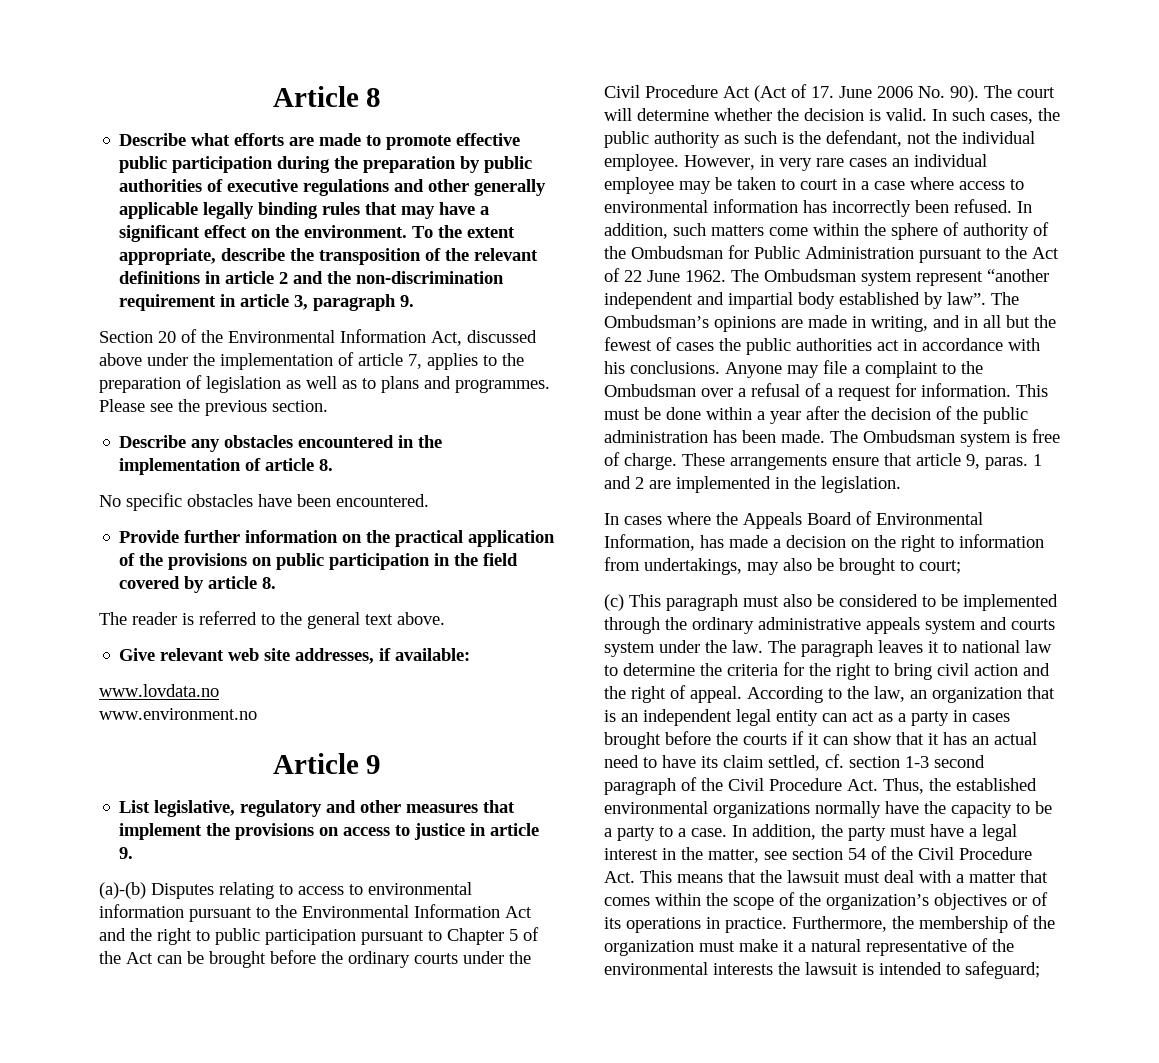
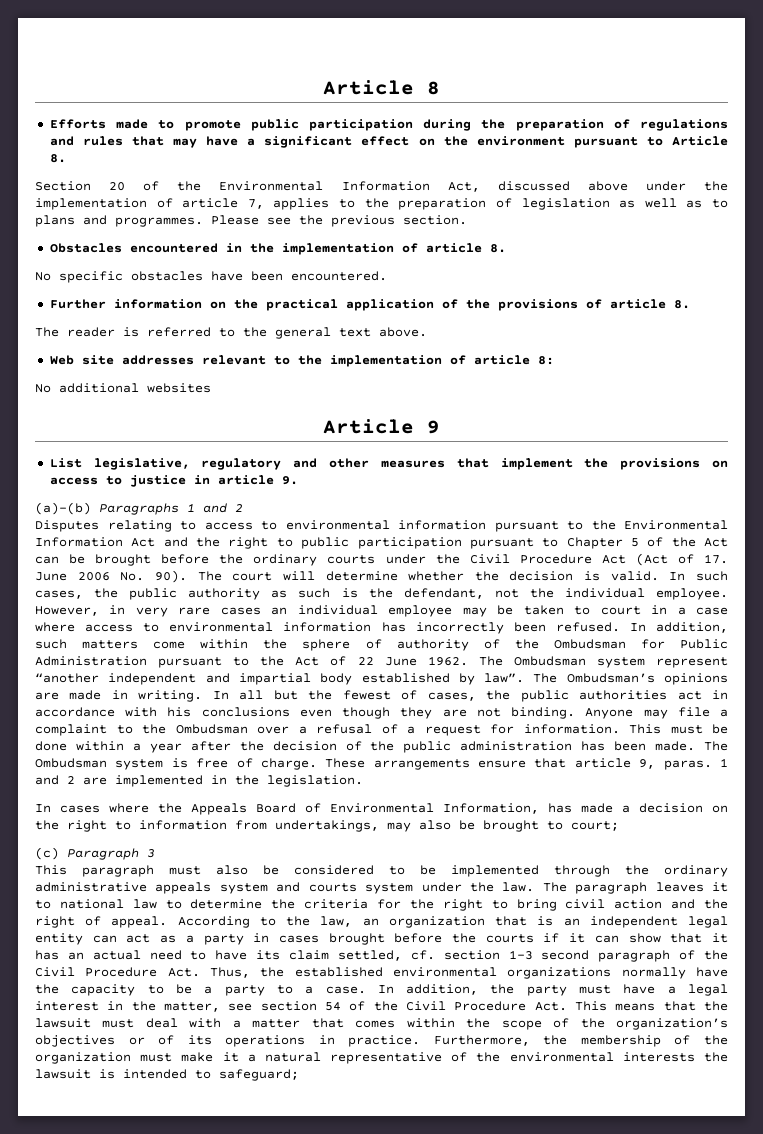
- Describe what efforts are made to promote effective public participation during the preparation by public authorities of executive regulations and other generally applicable legally binding rules that may have a significant effect on the environment. To the extent appropriate, describe the transposition of the relevant definitions in article 2 and the non-discrimination requirement in article 3, paragraph 9.
+ Efforts made to promote public participation during the preparation of regulations and rules that may have a significant effect on the environment pursuant to Article 8.
- Describe any obstacles encountered in the implementation of article 8.
+ Obstacles encountered in the implementation of article 8.
- Provide further information on the practical application of the provisions on public participation in the field covered by article 8.
+ Further information on the practical application of the provisions of article 8.
- Give relevant web site addresses, if available:
- www.lovdata.no
- www.environment.no
+ Web site addresses relevant to the implementation of article 8:
+ No additional websites
- (a)-(b) Disputes relating to access to environmental information pursuant to the Environmental Information Act and the right to public participation pursuant to Chapter 5 of the Act can be brought before the ordinary courts under the Civil Procedure Act (Act of 17. June 2006 No. 90).
+ (a)-(b) Paragraphs 1 and 2
+ Disputes relating to access to environmental information pursuant to the Environmental Information Act and the right to public participation pursuant to Chapter 5 of the Act can be brought before the ordinary courts under the Civil Procedure Act (Act of 17. June 2006 No. 90).
- The Ombudsman’s opinions are made in writing, and in all but the fewest of cases the public authorities act in accordance with his conclusions.
+ The Ombudsman’s opinions are made in writing. In all but the fewest of cases, the public authorities act in accordance with his conclusions even though they are not binding.
- (c) This paragraph must also be considered to be implemented through the ordinary administrative appeals system and courts system under the law.
+ (c) Paragraph 3
+ This paragraph must also be considered to be implemented through the ordinary administrative appeals system and courts system under the law.

